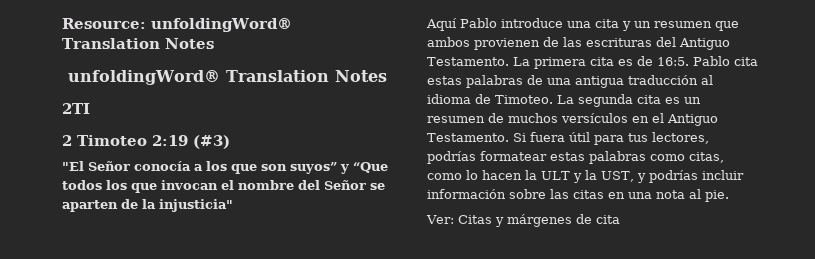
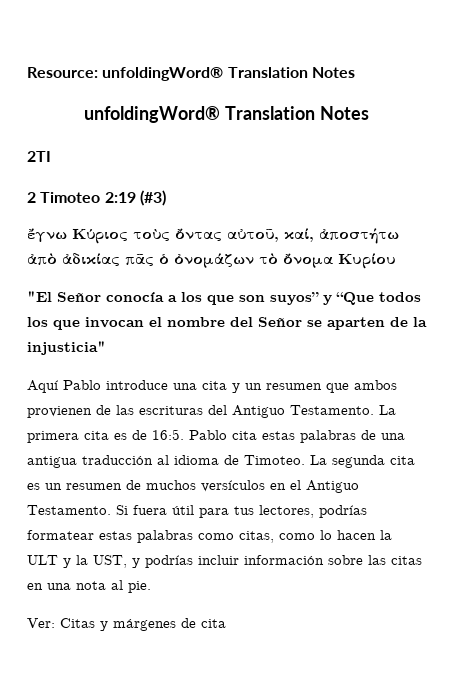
+ ἔγνω Κύριος τοὺς ὄντας αὐτοῦ, καί, ἀποστήτω ἀπὸ ἀδικίας πᾶς ὁ ὀνομάζων τὸ ὄνομα Κυρίου

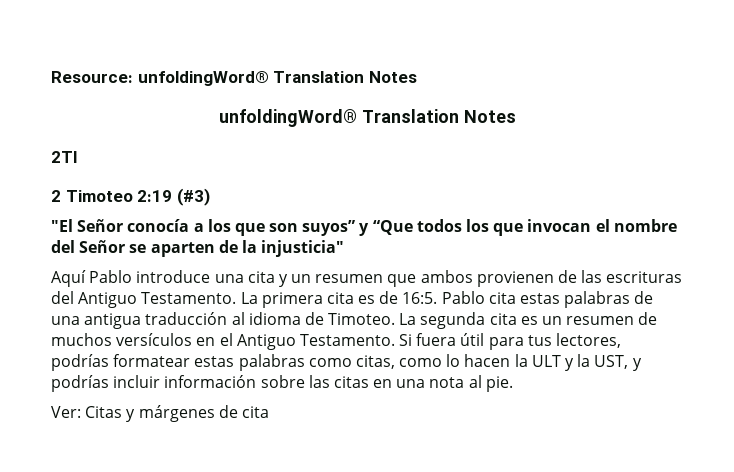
- ἔγνω Κύριος τοὺς ὄντας αὐτοῦ, καί, ἀποστήτω ἀπὸ ἀδικίας πᾶς ὁ ὀνομάζων τὸ ὄνομα Κυρίου

